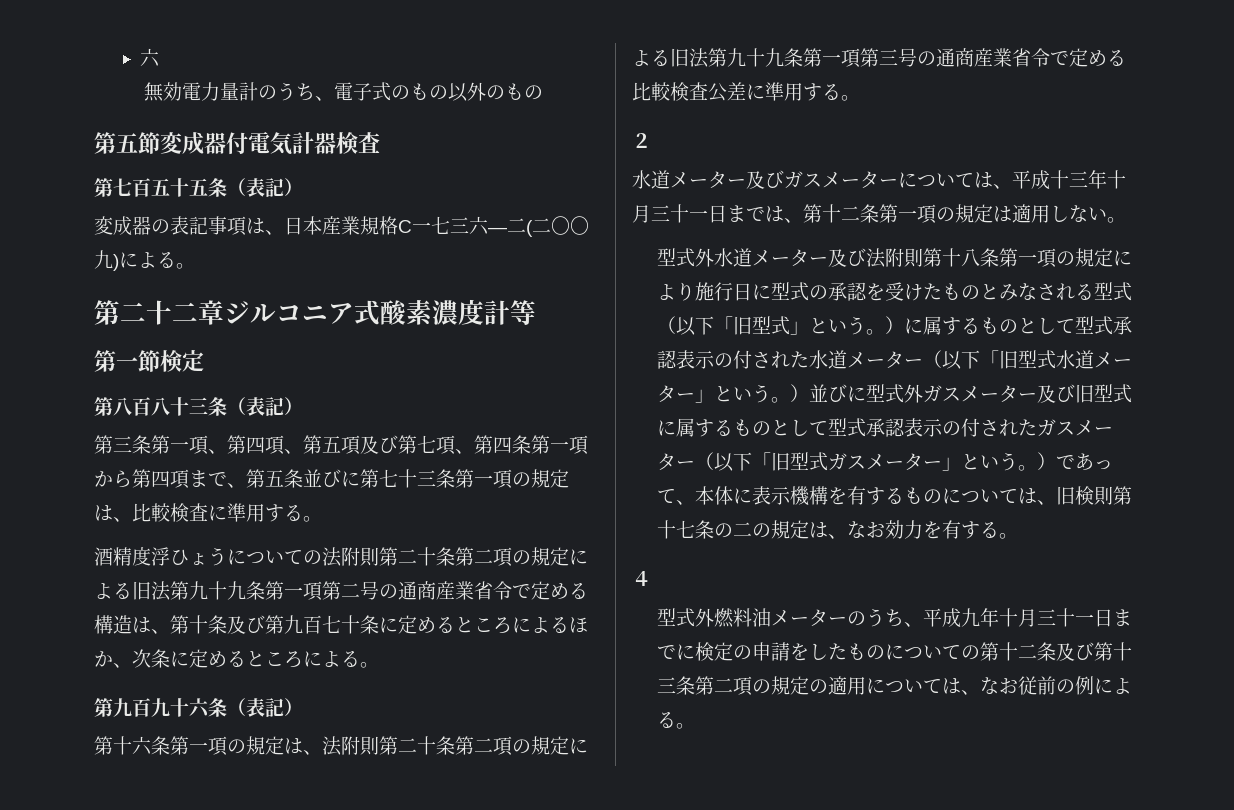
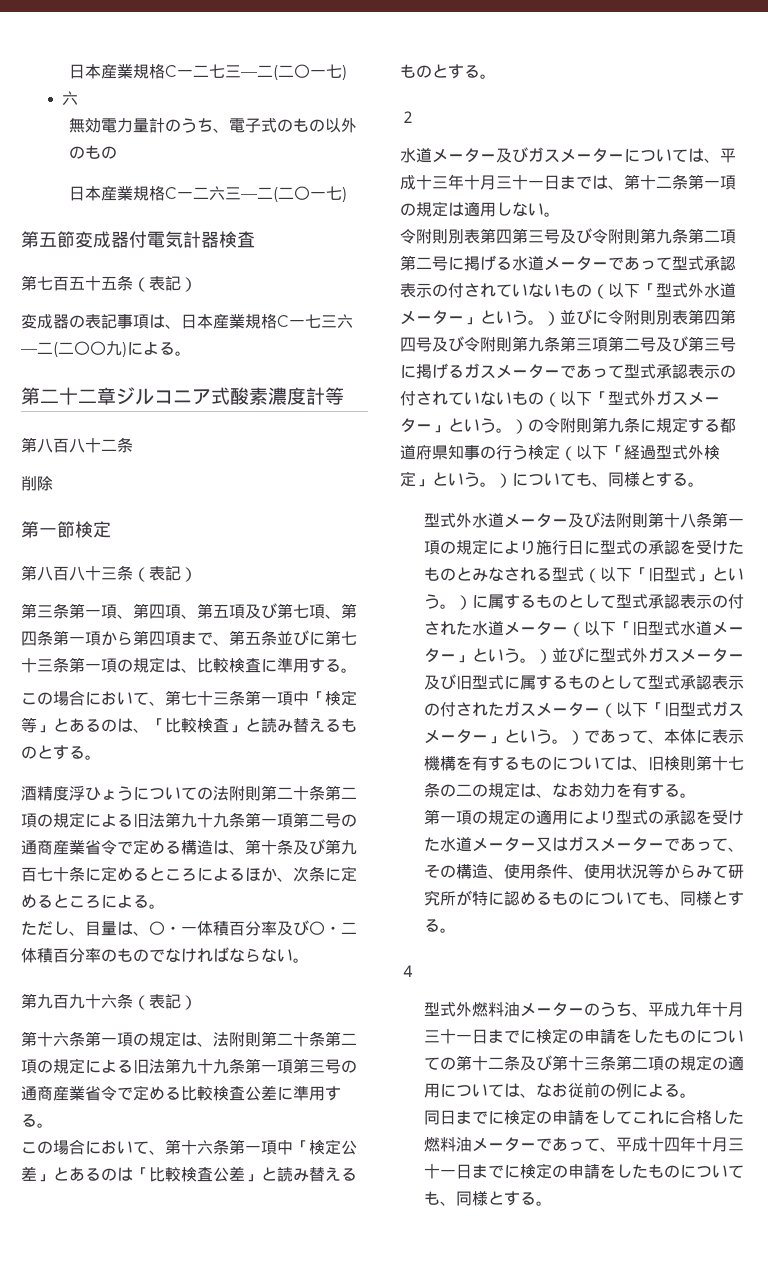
+ 日本産業規格C一二七三―二(二〇一七)
+ 日本産業規格C一二六三―二(二〇一七)
+ 第八百八十二条
+ 削除
+ この場合において、第七十三条第一項中「検定等」とあるのは、「比較検査」と読み替えるものとする。
+ ただし、目量は、〇・一体積百分率及び〇・二体積百分率のものでなければならない。
+ この場合において、第十六条第一項中「検定公差」とあるのは「比較検査公差」と読み替えるものとする。
+ 令附則別表第四第三号及び令附則第九条第二項第二号に掲げる水道メーターであって型式承認表示の付されていないもの（以下「型式外水道メーター」という。）並びに令附則別表第四第四号及び令附則第九条第三項第二号及び第三号に掲げるガスメーターであって型式承認表示の付されていないもの（以下「型式外ガスメーター」という。）の令附則第九条に規定する都道府県知事の行う検定（以下「経過型式外検定」という。）についても、同様とする。
+ 第一項の規定の適用により型式の承認を受けた水道メーター又はガスメーターであって、その構造、使用条件、使用状況等からみて研究所が特に認めるものについても、同様とする。
+ 同日までに検定の申請をしてこれに合格した燃料油メーターであって、平成十四年十月三十一日までに検定の申請をしたものについても、同様とする。

